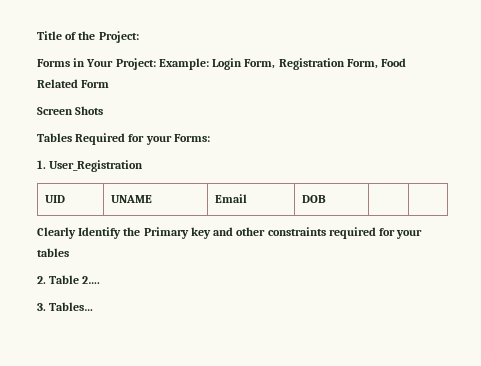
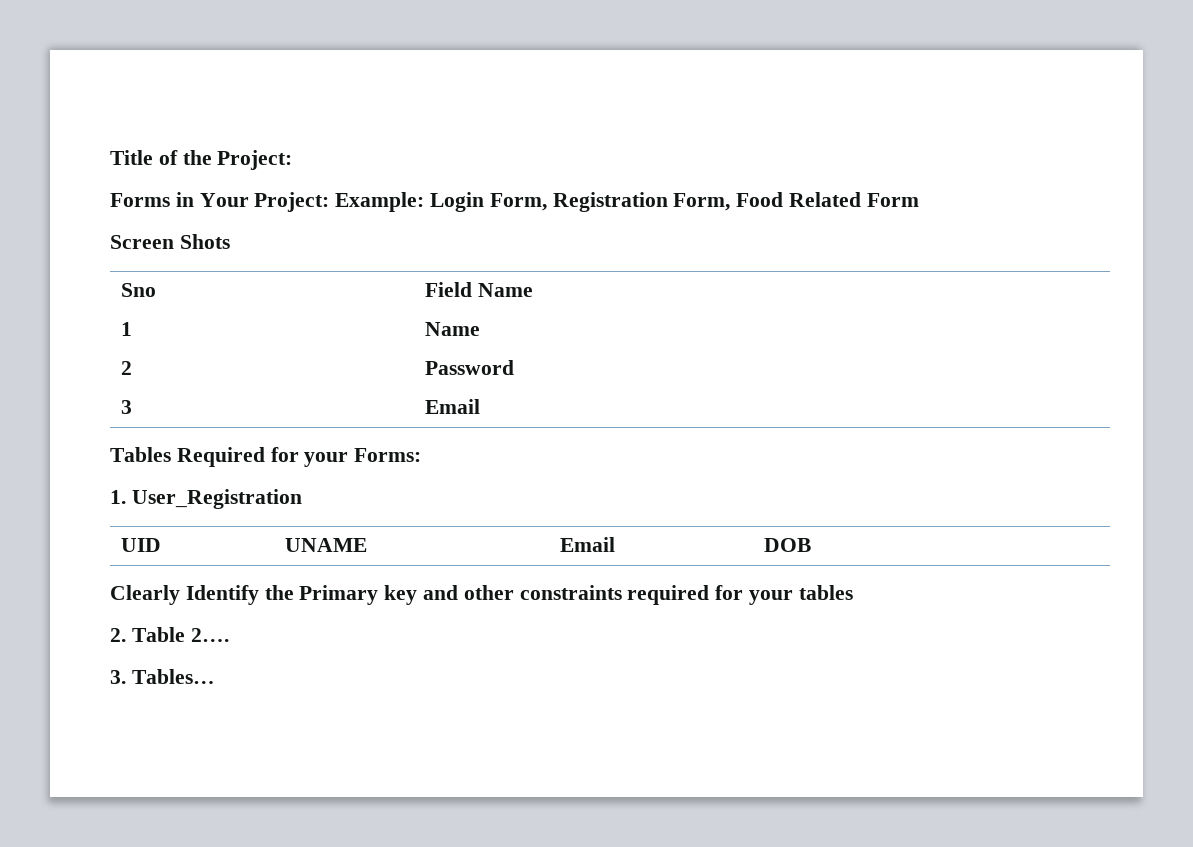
+ Sno | Field Name
+ 1 | Name
+ 2 | Password
+ 3 | Email

